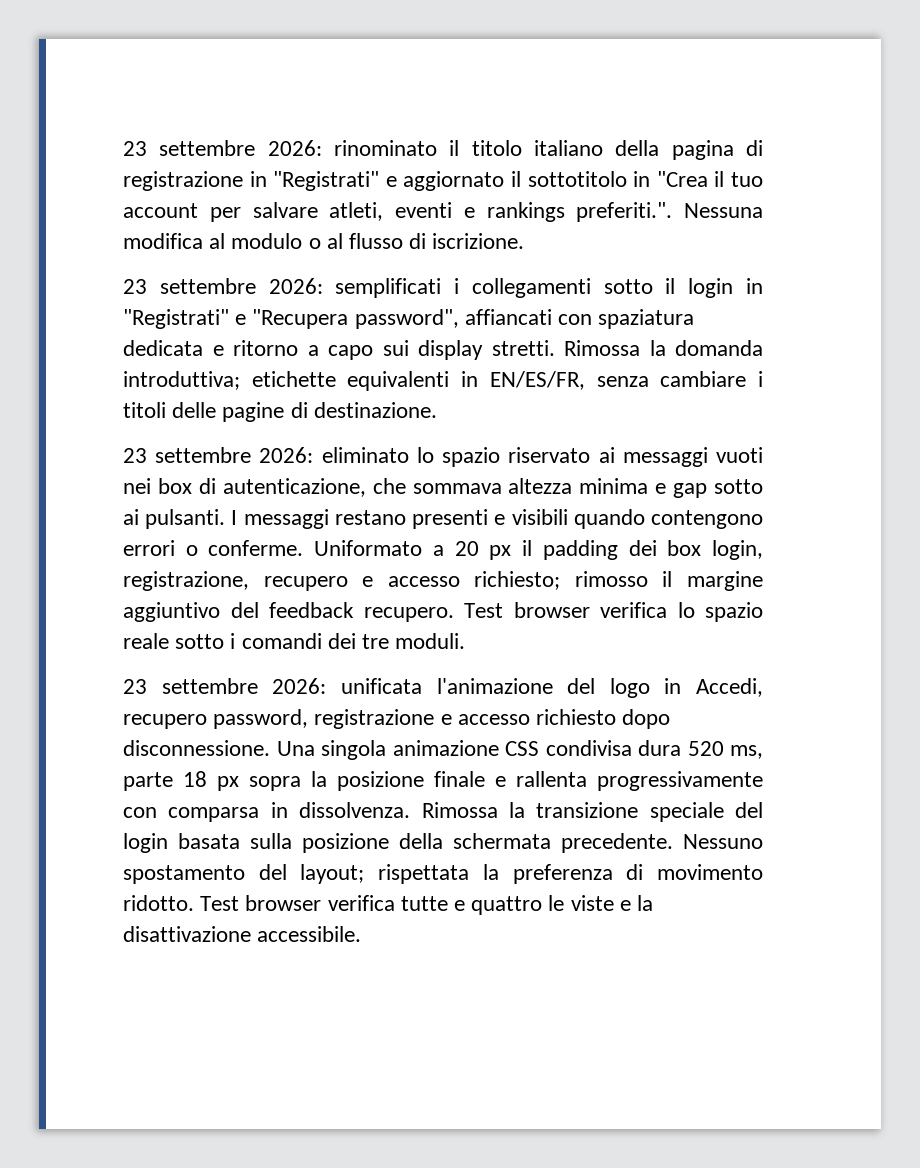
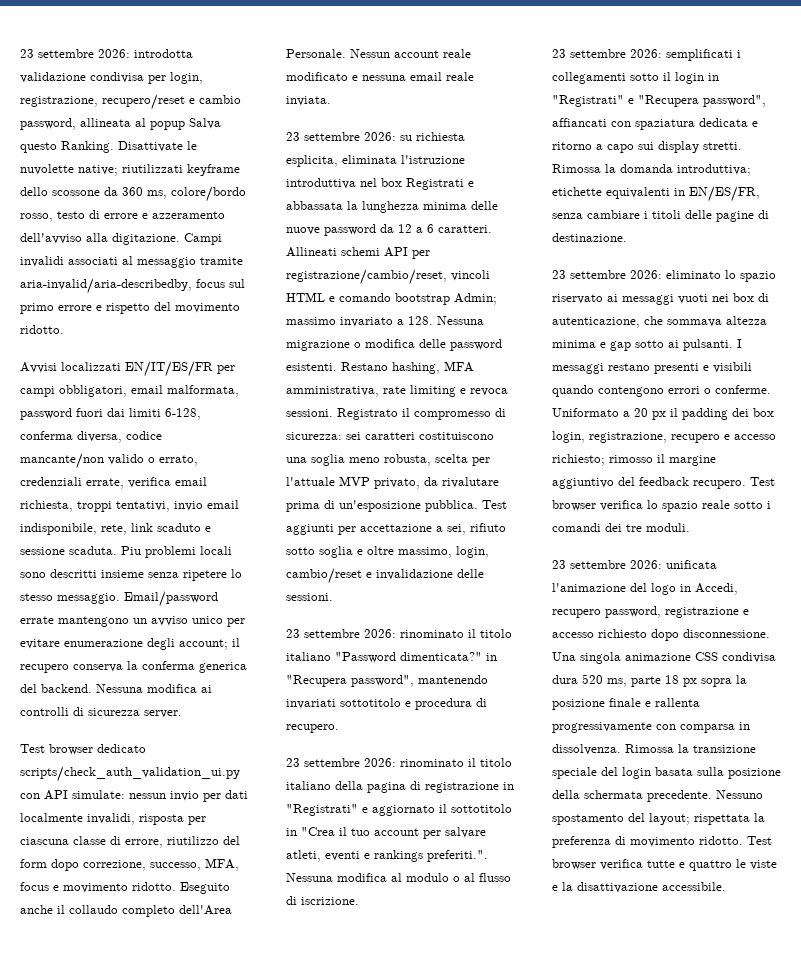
+ 23 settembre 2026: introdotta validazione condivisa per login, registrazione, recupero/reset e cambio password, allineata al popup Salva questo Ranking. Disattivate le nuvolette native; riutilizzati keyframe dello scossone da 360 ms, colore/bordo rosso, testo di errore e azzeramento dell'avviso alla digitazione. Campi invalidi associati al messaggio tramite aria-invalid/aria-describedby, focus sul primo errore e rispetto del movimento ridotto.
+ Avvisi localizzati EN/IT/ES/FR per campi obbligatori, email malformata, password fuori dai limiti 6-128, conferma diversa, codice mancante/non valido o errato, credenziali errate, verifica email richiesta, troppi tentativi, invio email indisponibile, rete, link scaduto e sessione scaduta. Piu problemi locali sono descritti insieme senza ripetere lo stesso messaggio. Email/password errate mantengono un avviso unico per evitare enumerazione degli account; il recupero conserva la conferma generica del backend. Nessuna modifica ai controlli di sicurezza server.
+ Test browser dedicato scripts/check_auth_validation_ui.py con API simulate: nessun invio per dati localmente invalidi, risposta per ciascuna classe di errore, riutilizzo del form dopo correzione, successo, MFA, focus e movimento ridotto. Eseguito anche il collaudo completo dell'Area Personale. Nessun account reale modificato e nessuna email reale inviata.
+ 23 settembre 2026: su richiesta esplicita, eliminata l'istruzione introduttiva nel box Registrati e abbassata la lunghezza minima delle nuove password da 12 a 6 caratteri. Allineati schemi API per registrazione/cambio/reset, vincoli HTML e comando bootstrap Admin; massimo invariato a 128. Nessuna migrazione o modifica delle password esistenti. Restano hashing, MFA amministrativa, rate limiting e revoca sessioni. Registrato il compromesso di sicurezza: sei caratteri costituiscono una soglia meno robusta, scelta per l'attuale MVP privato, da rivalutare prima di un'esposizione pubblica. Test aggiunti per accettazione a sei, rifiuto sotto soglia e oltre massimo, login, cambio/reset e invalidazione delle sessioni.
+ 23 settembre 2026: rinominato il titolo italiano "Password dimenticata?" in "Recupera password", mantenendo invariati sottotitolo e procedura di recupero.

